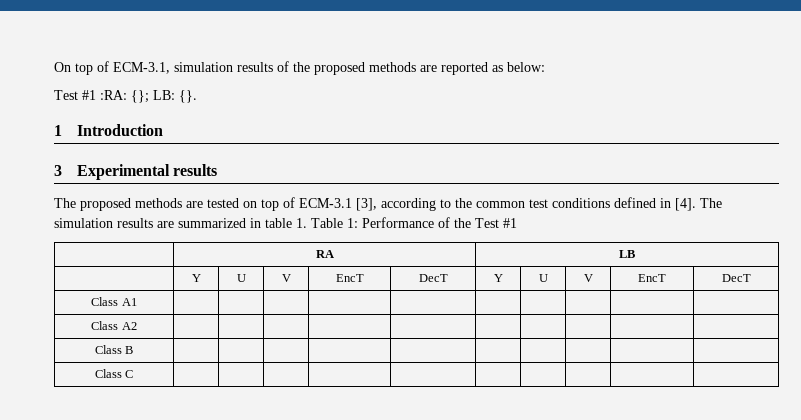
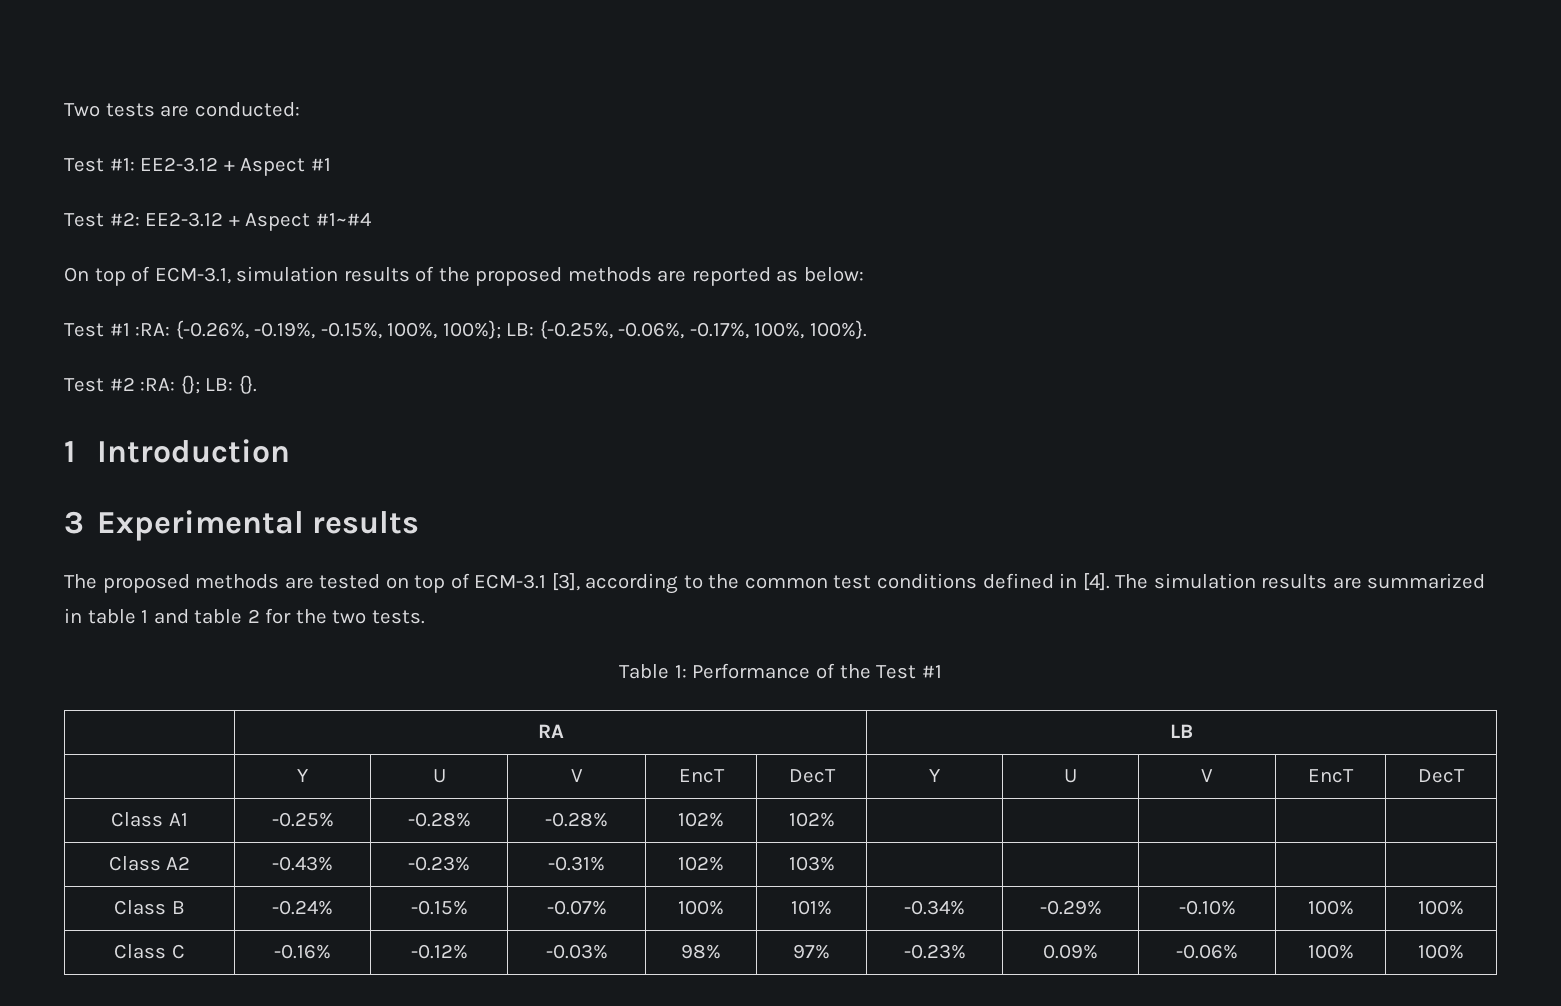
+ Two tests are conducted:
+ Test #1: EE2-3.12 + Aspect #1
+ Test #2: EE2-3.12 + Aspect #1~#4
- Test #1 :RA: {}; LB: {}.
+ Test #1 :RA: {-0.26%, -0.19%, -0.15%, 100%, 100%}; LB: {-0.25%, -0.06%, -0.17%, 100%, 100%}.
+ Test #2 :RA: {}; LB: {}.
- The simulation results are summarized in table 1. Table 1: Performance of the Test #1
+ The simulation results are summarized in table 1 and table 2 for the two tests.
+ Table 1: Performance of the Test #1
- Class A1 | | | | | | | | | |
- Class A2 | | | | | | | | | |
- Class B | | | | | | | | | |
- Class C | | | | | | | | | |
+ Class A1 | -0.25% | -0.28% | -0.28% | 102% | 102% | | | | |
+ Class A2 | -0.43% | -0.23% | -0.31% | 102% | 103% | | | | |
+ Class B | -0.24% | -0.15% | -0.07% | 100% | 101% | -0.34% | -0.29% | -0.10% | 100% | 100%
+ Class C | -0.16% | -0.12% | -0.03% | 98% | 97% | -0.23% | 0.09% | -0.06% | 100% | 100%

